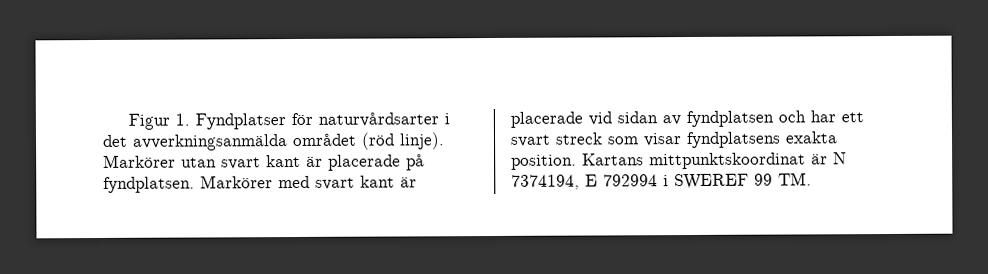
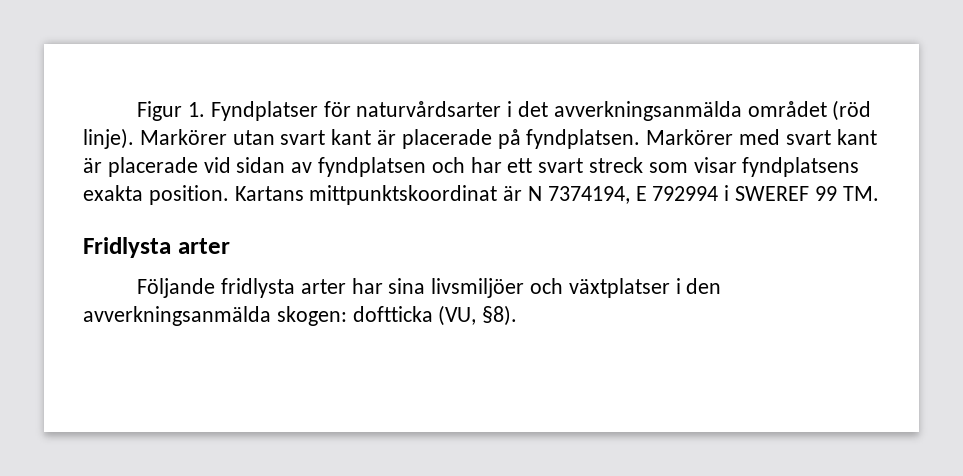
+ Fridlysta arter
+ Följande fridlysta arter har sina livsmiljöer och växtplatser i den avverkningsanmälda skogen: doftticka (VU, §8).

